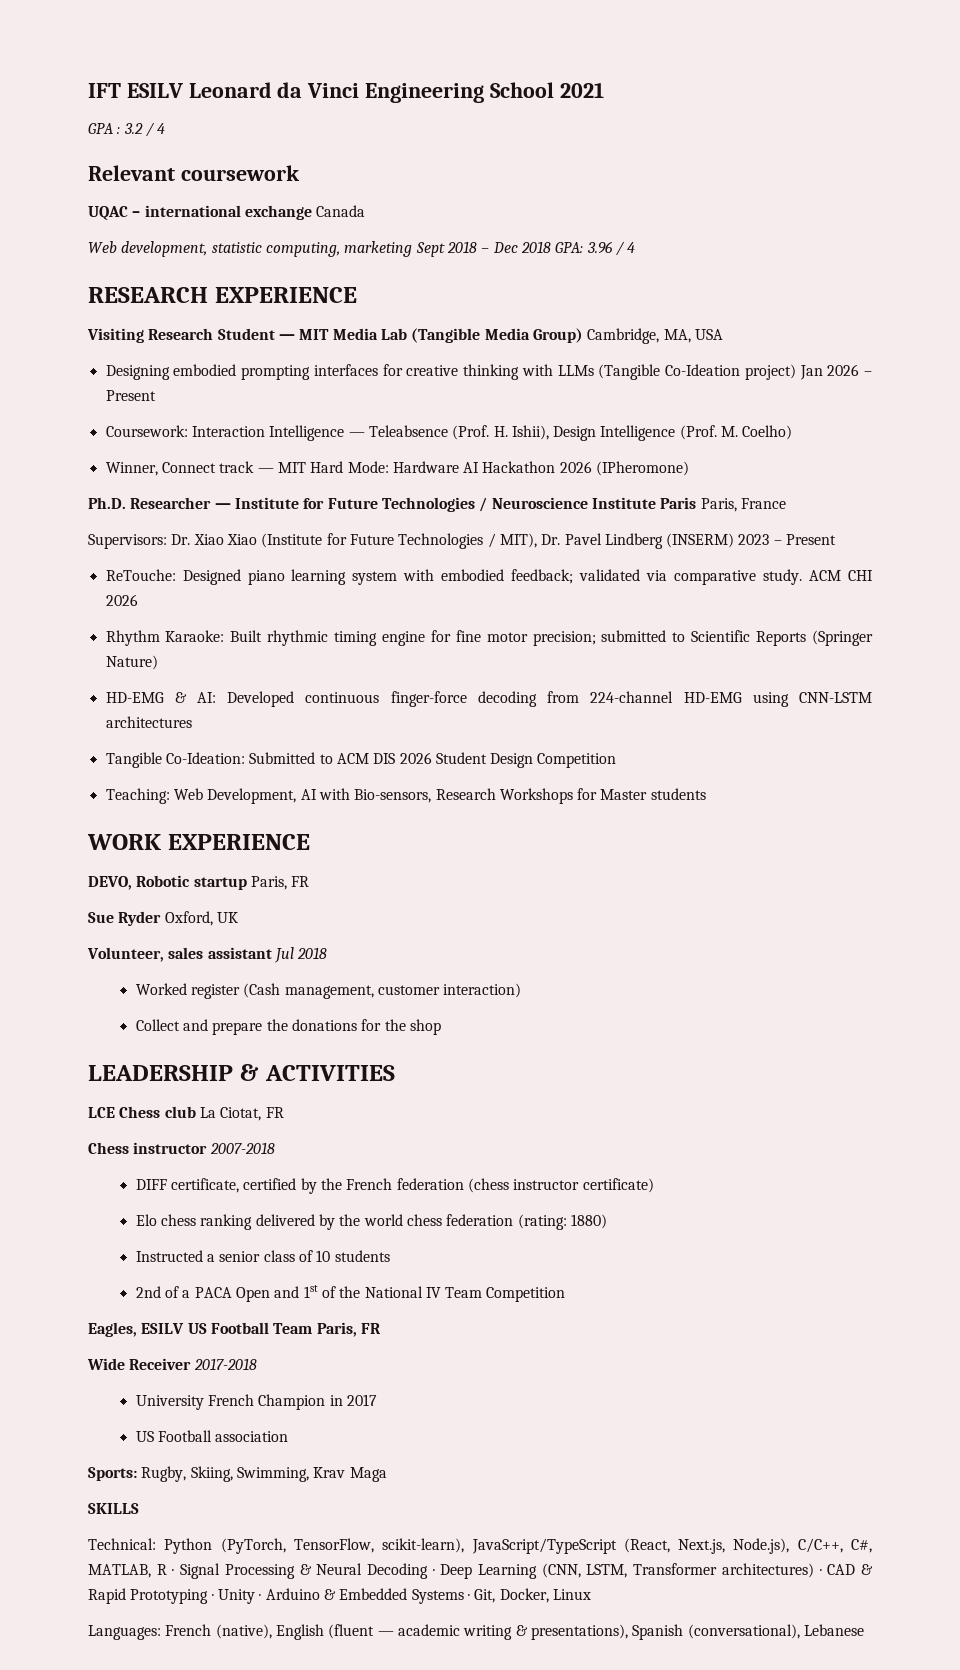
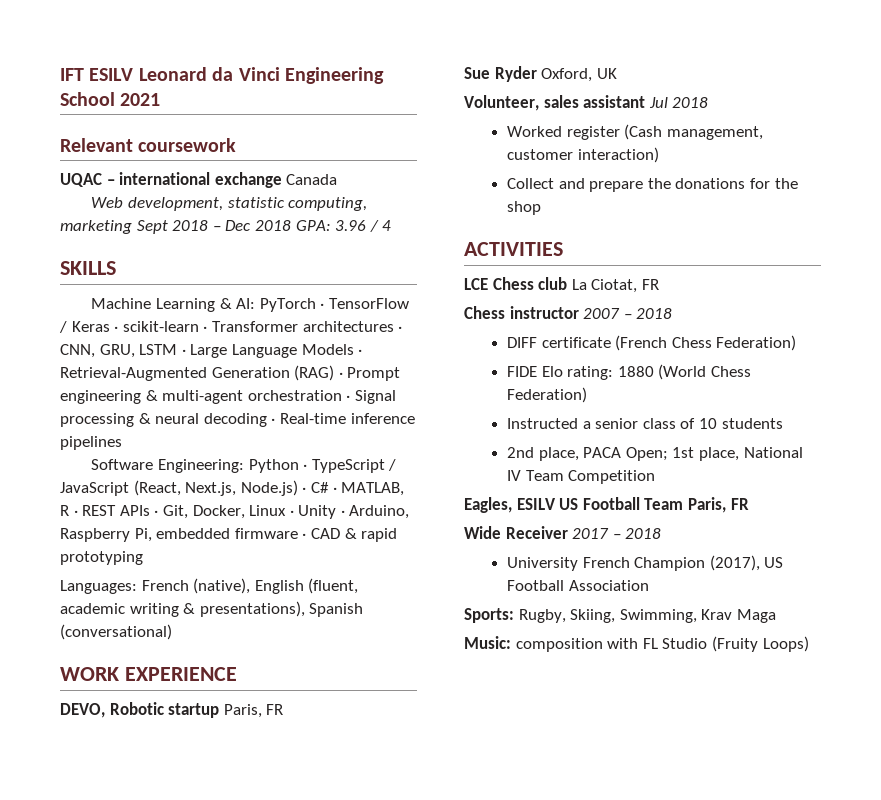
- GPA : 3.2 / 4
- RESEARCH EXPERIENCE
- Visiting Research Student — MIT Media Lab (Tangible Media Group) Cambridge, MA, USA
- Designing embodied prompting interfaces for creative thinking with LLMs (Tangible Co-Ideation project) Jan 2026 – Present
- Coursework: Interaction Intelligence — Teleabsence (Prof. H. Ishii), Design Intelligence (Prof. M. Coelho)
- Winner, Connect track — MIT Hard Mode: Hardware AI Hackathon 2026 (IPheromone)
- Ph.D. Researcher — Institute for Future Technologies / Neuroscience Institute Paris Paris, France
- Supervisors: Dr. Xiao Xiao (Institute for Future Technologies / MIT), Dr. Pavel Lindberg (INSERM) 2023 – Present
- ReTouche: Designed piano learning system with embodied feedback; validated via comparative study. ACM CHI 2026
- Rhythm Karaoke: Built rhythmic timing engine for fine motor precision; submitted to Scientific Reports (Springer Nature)
- HD-EMG & AI: Developed continuous finger-force decoding from 224-channel HD-EMG using CNN-LSTM architectures
- Tangible Co-Ideation: Submitted to ACM DIS 2026 Student Design Competition
- Teaching: Web Development, AI with Bio-sensors, Research Workshops for Master students
+ SKILLS
+ Machine Learning & AI: PyTorch · TensorFlow / Keras · scikit-learn · Transformer architectures · CNN, GRU, LSTM · Large Language Models · Retrieval-Augmented Generation (RAG) · Prompt engineering & multi-agent orchestration · Signal processing & neural decoding · Real-time inference pipelines
+ Software Engineering: Python · TypeScript / JavaScript (React, Next.js, Node.js) · C# · MATLAB, R · REST APIs · Git, Docker, Linux · Unity · Arduino, Raspberry Pi, embedded firmware · CAD & rapid prototyping
+ Languages: French (native), English (fluent, academic writing & presentations), Spanish (conversational)
- LEADERSHIP & ACTIVITIES
+ ACTIVITIES
- Chess instructor 2007-2018
- DIFF certificate, certified by the French federation (chess instructor certificate)
- Elo chess ranking delivered by the world chess federation (rating: 1880)
+ Chess instructor 2007 – 2018
+ DIFF certificate (French Chess Federation)
+ FIDE Elo rating: 1880 (World Chess Federation)
- 2nd of a PACA Open and 1st of the National IV Team Competition
+ 2nd place, PACA Open; 1st place, National IV Team Competition
- Wide Receiver 2017-2018
+ Wide Receiver 2017 – 2018
- University French Champion in 2017
- US Football association
+ University French Champion (2017), US Football Association
- SKILLS
- Technical: Python (PyTorch, TensorFlow, scikit-learn), JavaScript/TypeScript (React, Next.js, Node.js), C/C++, C#, MATLAB, R · Signal Processing & Neural Decoding · Deep Learning (CNN, LSTM, Transformer architectures) · CAD & Rapid Prototyping · Unity · Arduino & Embedded Systems · Git, Docker, Linux
- Languages: French (native), English (fluent — academic writing & presentations), Spanish (conversational), Lebanese
+ Music: composition with FL Studio (Fruity Loops)

